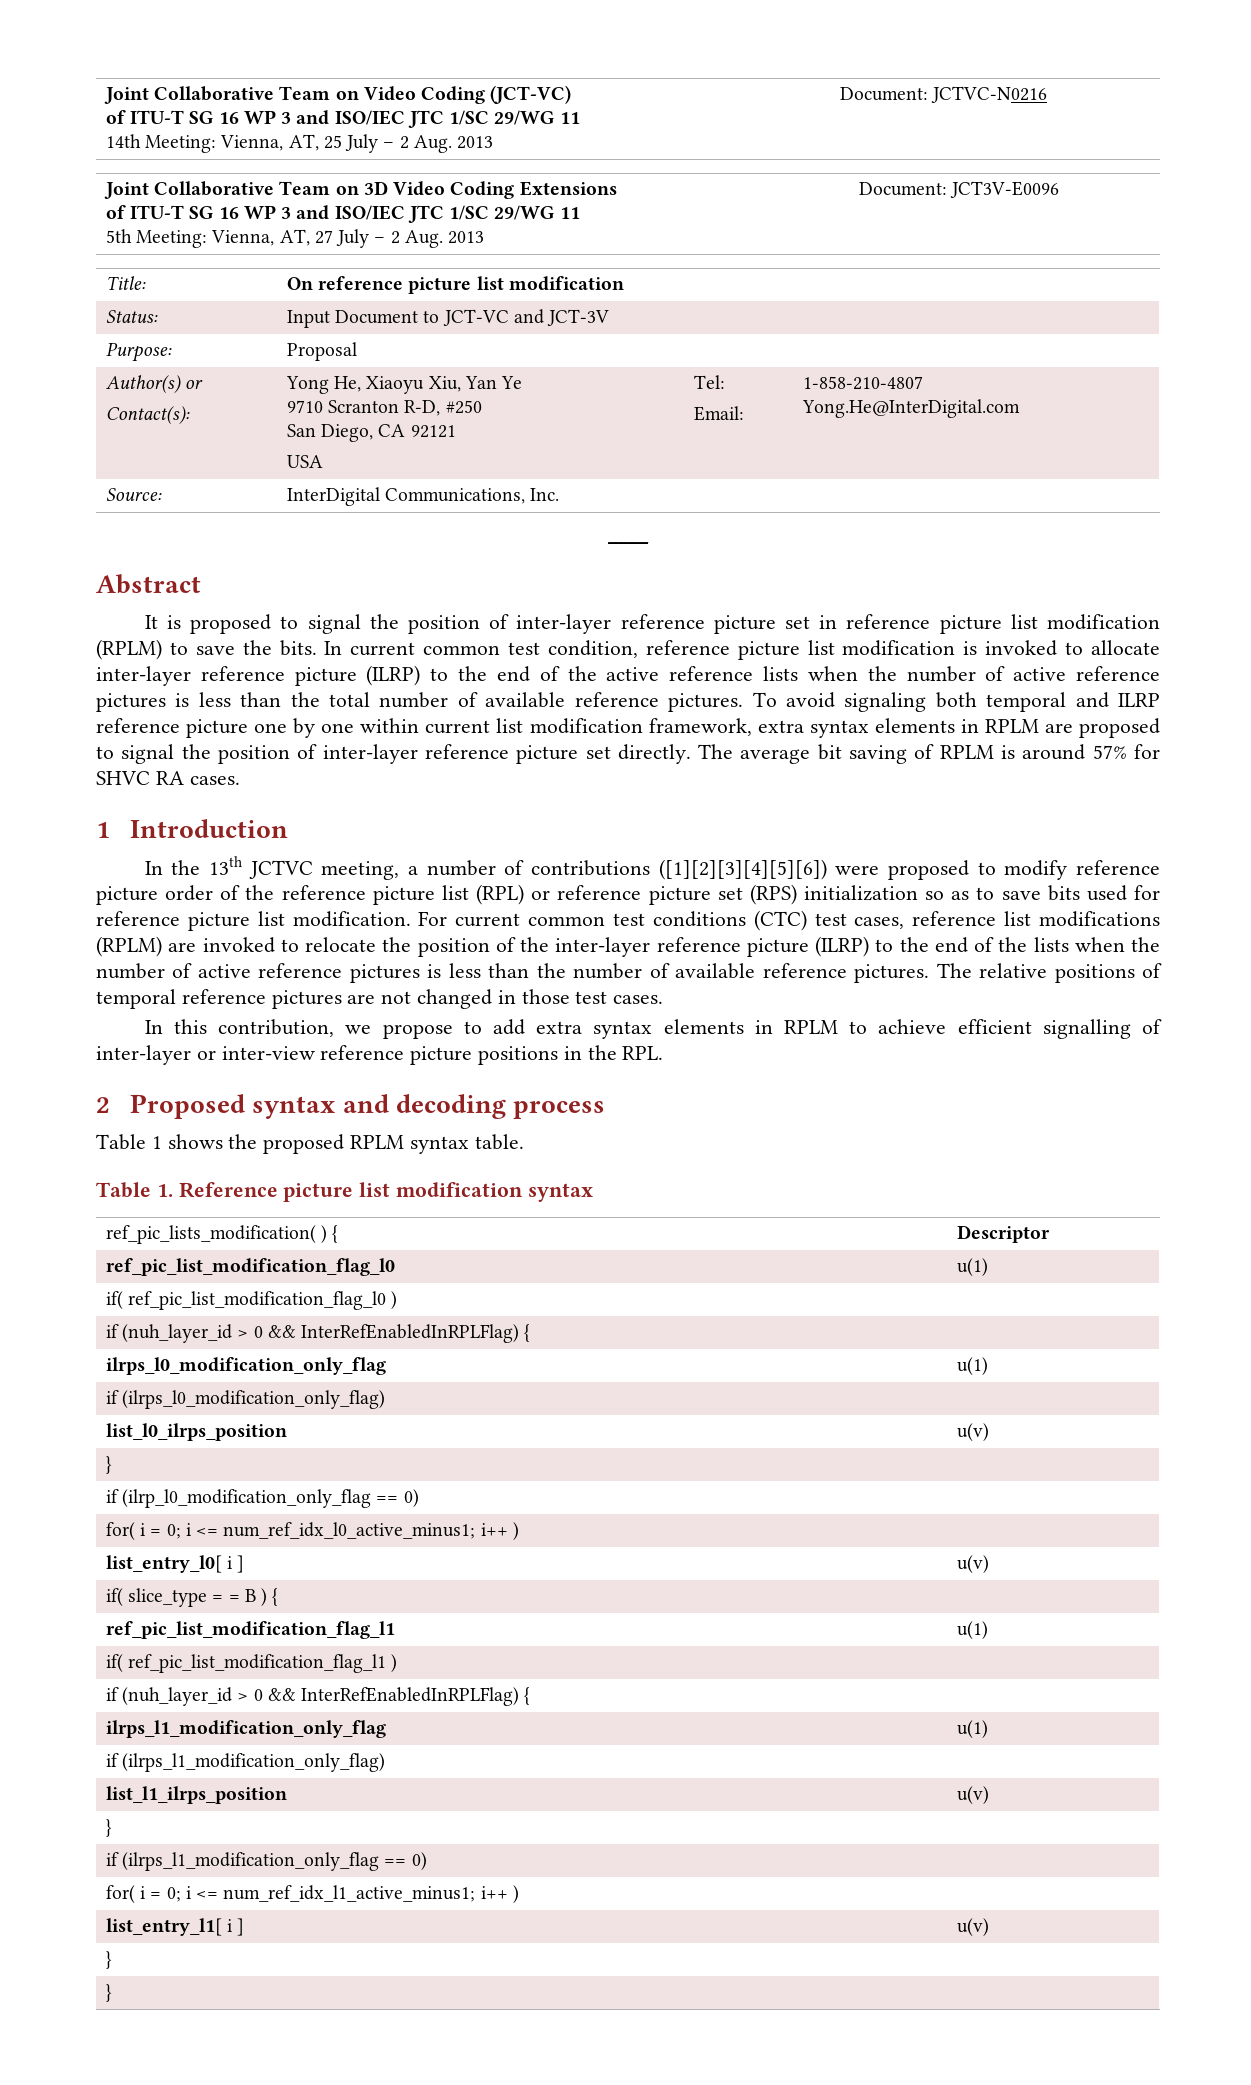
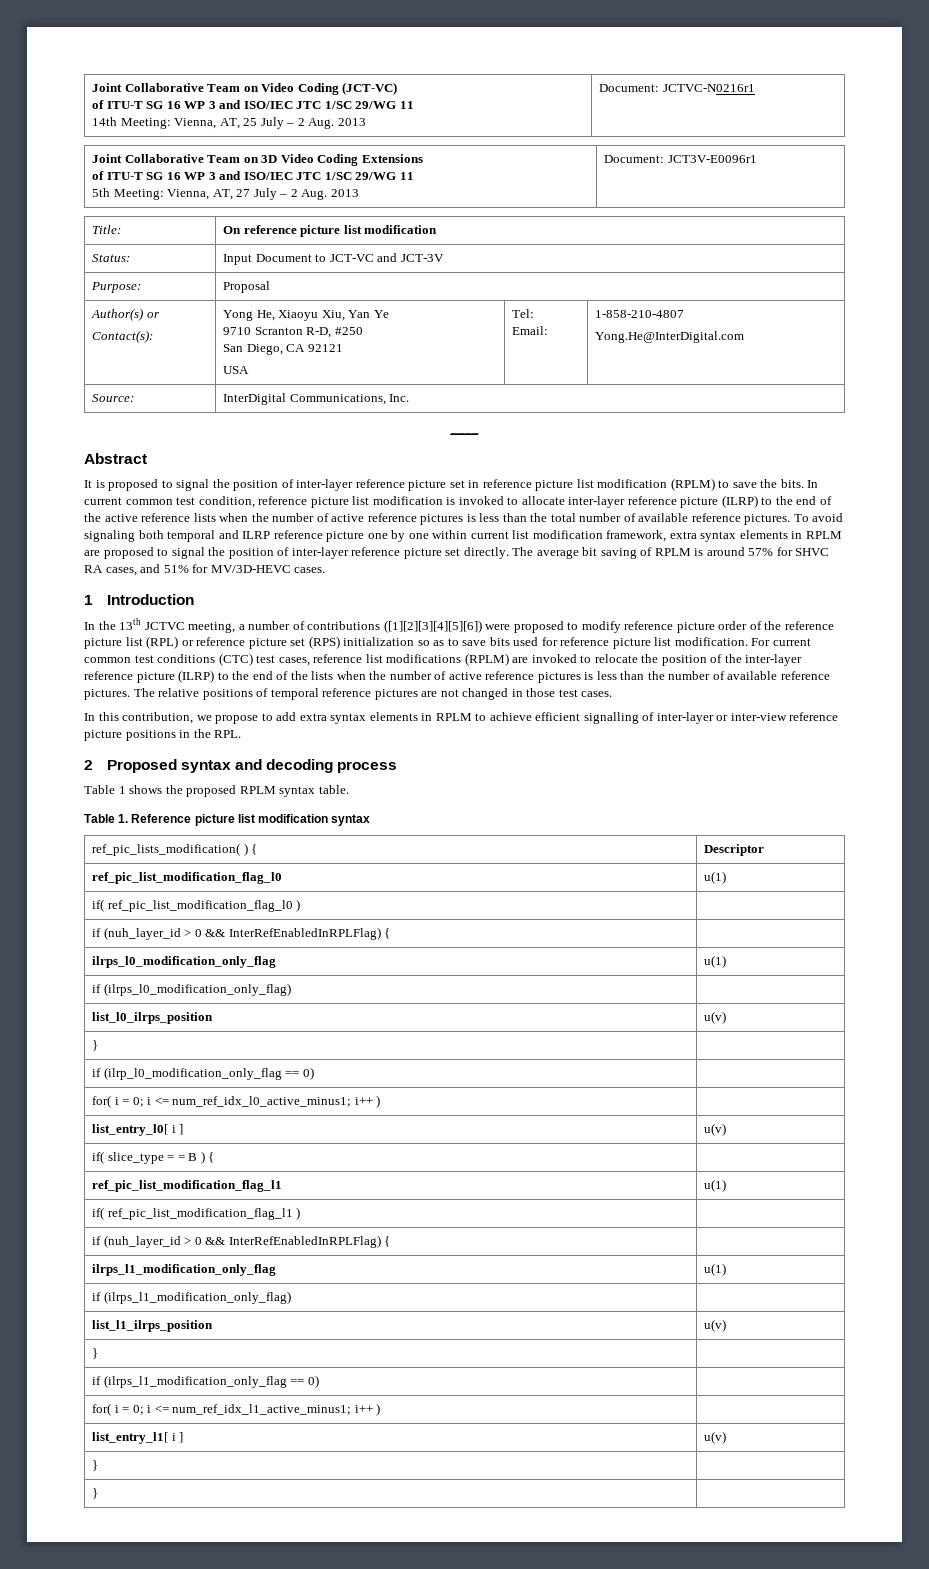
  Joint Collaborative Team on Video Coding (JCT-VC)
  of ITU-T SG 16 WP 3 and ISO/IEC JTC 1/SC 29/WG 11
- 14th Meeting: Vienna, AT, 25 July – 2 Aug. 2013 | Document: JCTVC-N0216
+ 14th Meeting: Vienna, AT, 25 July – 2 Aug. 2013 | Document: JCTVC-N0216r1
  Joint Collaborative Team on 3D Video Coding Extensions
  of ITU-T SG 16 WP 3 and ISO/IEC JTC 1/SC 29/WG 11
- 5th Meeting: Vienna, AT, 27 July – 2 Aug. 2013 | Document: JCT3V-E0096
+ 5th Meeting: Vienna, AT, 27 July – 2 Aug. 2013 | Document: JCT3V-E0096r1
- The average bit saving of RPLM is around 57% for SHVC RA cases.
+ The average bit saving of RPLM is around 57% for SHVC RA cases, and 51% for MV/3D-HEVC cases.

